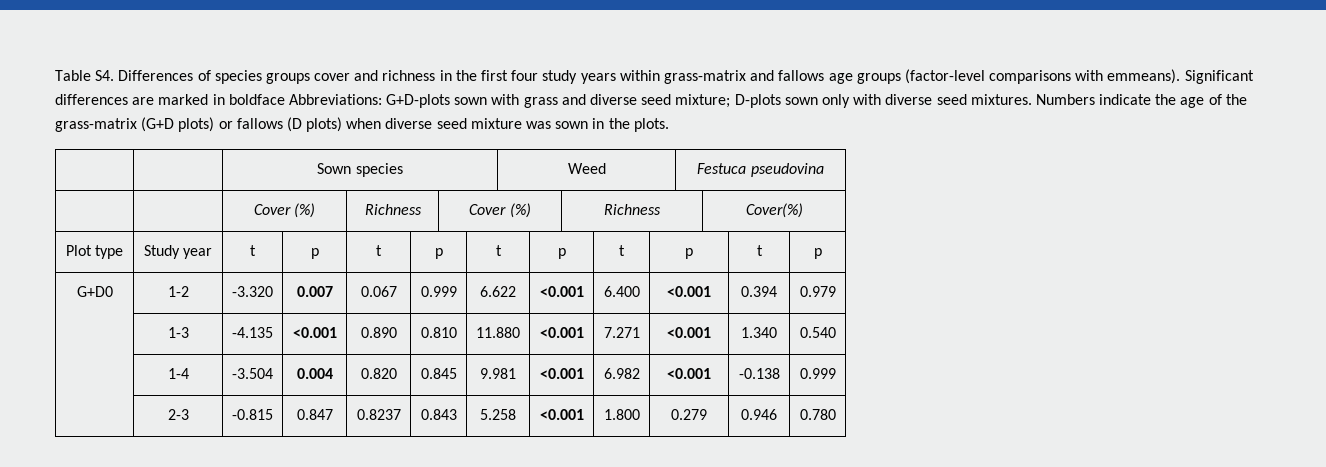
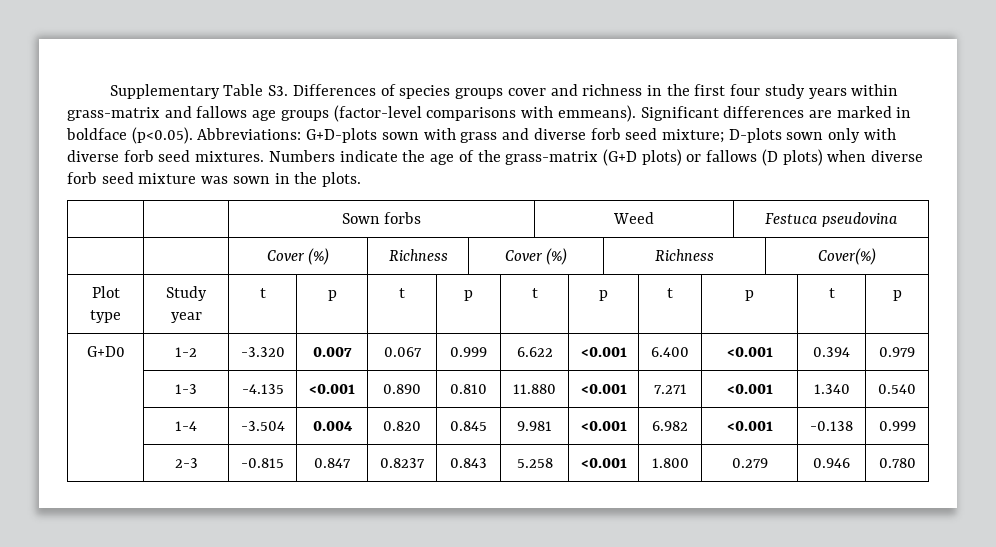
- Table S4. Differences of species groups cover and richness in the first four study years within grass-matrix and fallows age groups (factor-level comparisons with emmeans).
+ Supplementary Table S3. Differences of species groups cover and richness in the first four study years within grass-matrix and fallows age groups (factor-level comparisons with emmeans).
- Significant differences are marked in boldface Abbreviations: G+D-plots sown with grass and diverse seed mixture; D-plots sown only with diverse seed mixtures.
+ Significant differences are marked in boldface (p<0.05). Abbreviations: G+D-plots sown with grass and diverse forb seed mixture; D-plots sown only with diverse forb seed mixtures.
- Numbers indicate the age of the grass-matrix (G+D plots) or fallows (D plots) when diverse seed mixture was sown in the plots.
+ Numbers indicate the age of the grass-matrix (G+D plots) or fallows (D plots) when diverse forb seed mixture was sown in the plots.
- | | Sown species | Weed | Festuca pseudovina
+ | | Sown forbs | Weed | Festuca pseudovina

